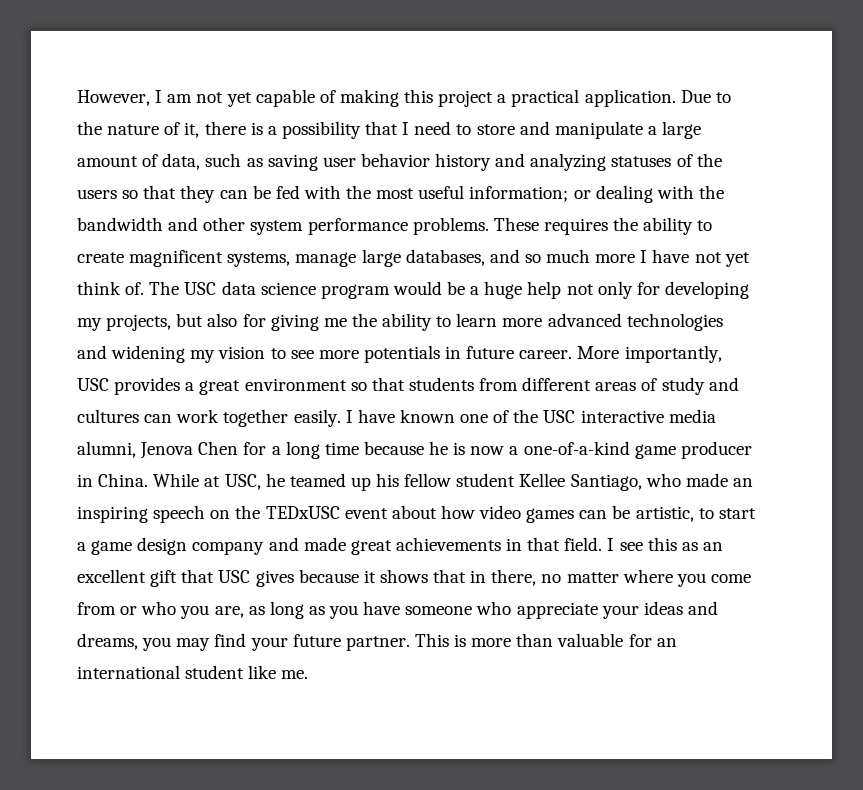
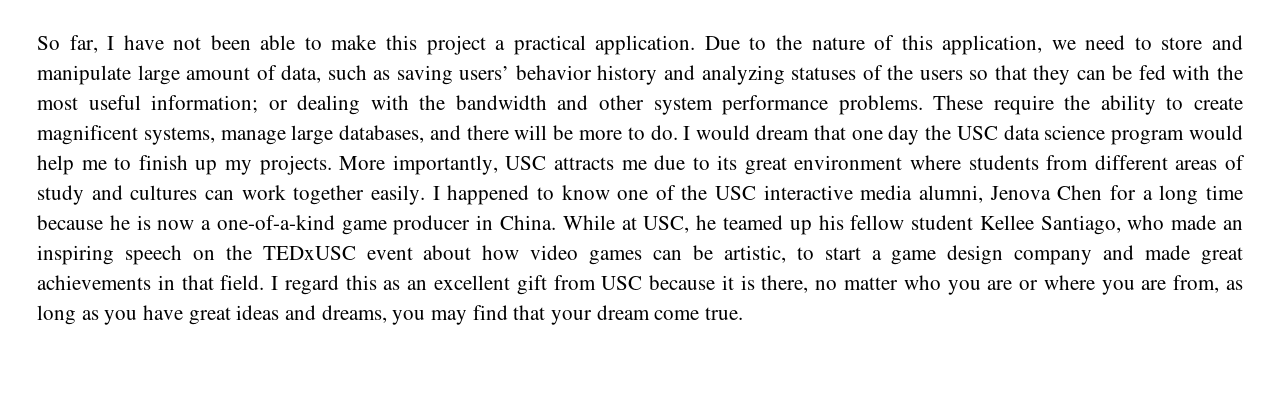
- However, I am not yet capable of making this project a practical application.
+ So far, I have not been able to make this project a practical application.
- Due to the nature of it, there is a possibility that I need to store and manipulate a large amount of data, such as saving user behavior history and analyzing statuses of the users so that they can be fed with the most useful information; or dealing with the bandwidth and other system performance problems.
+ Due to the nature of this application, we need to store and manipulate large amount of data, such as saving users’ behavior history and analyzing statuses of the users so that they can be fed with the most useful information; or dealing with the bandwidth and other system performance problems.
- These requires the ability to create magnificent systems, manage large databases, and so much more I have not yet think of. The USC data science program would be a huge help not only for developing my projects, but also for giving me the ability to learn more advanced technologies and widening my vision to see more potentials in future career. More importantly, USC provides a great environment so that students from different areas of study and cultures can work together easily.
+ These require the ability to create magnificent systems, manage large databases, and there will be more to do. I would dream that one day the USC data science program would help me to finish up my projects. More importantly, USC attracts me due to its great environment where students from different areas of study and cultures can work together easily.
- I have known one of the USC interactive media alumni, Jenova Chen for a long time because he is now a one-of-a-kind game producer in China.
+ I happened to know one of the USC interactive media alumni, Jenova Chen for a long time because he is now a one-of-a-kind game producer in China.
- I see this as an excellent gift that USC gives because it shows that in there, no matter where you come from or who you are, as long as you have someone who appreciate your ideas and dreams, you may find your future partner. This is more than valuable for an international student like me.
+ I regard this as an excellent gift from USC because it is there, no matter who you are or where you are from, as long as you have great ideas and dreams, you may find that your dream come true.

